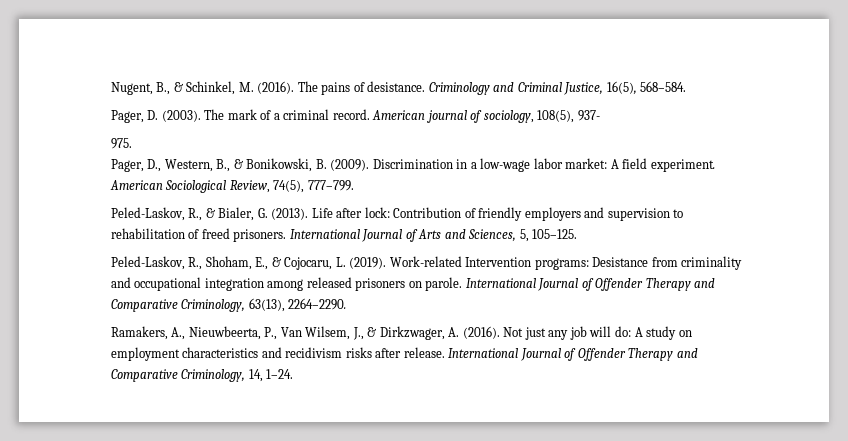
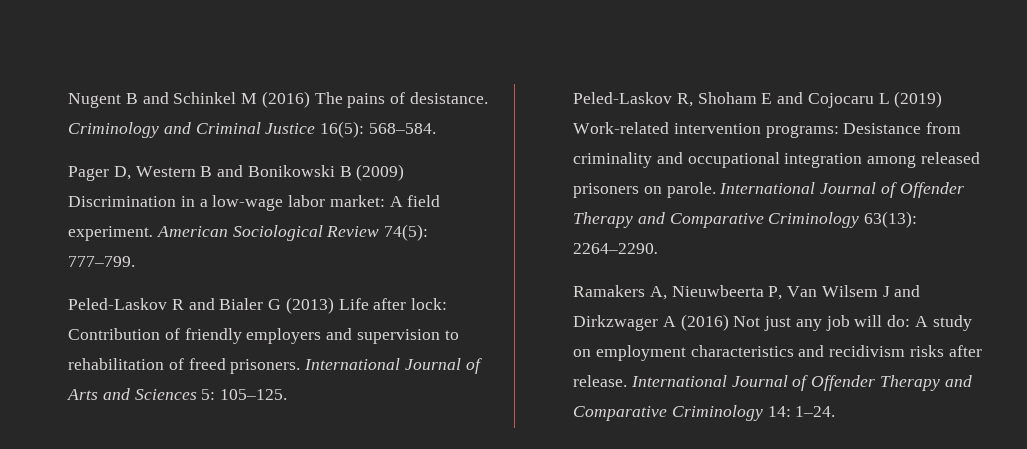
- Nugent, B., & Schinkel, M. (2016). The pains of desistance.
+ Nugent B and Schinkel M (2016) The pains of desistance.
- Criminology and Criminal Justice, 16(5), 568–584.
+ Criminology and Criminal Justice 16(5): 568–584.
- Pager, D. (2003). The mark of a criminal record. American journal of sociology, 108(5), 937-
- 975.
- Pager, D., Western, B., & Bonikowski, B. (2009). Discrimination in a low-wage labor market: A field experiment.
+ Pager D, Western B and Bonikowski B (2009) Discrimination in a low-wage labor market: A field experiment.
- American Sociological Review, 74(5), 777–799.
+ American Sociological Review 74(5): 777–799.
- Peled-Laskov, R., & Bialer, G. (2013). Life after lock: Contribution of friendly employers and supervision to rehabilitation of freed prisoners.
+ Peled-Laskov R and Bialer G (2013) Life after lock: Contribution of friendly employers and supervision to rehabilitation of freed prisoners.
- International Journal of Arts and Sciences, 5, 105–125.
+ International Journal of Arts and Sciences 5: 105–125.
- Peled-Laskov, R., Shoham, E., & Cojocaru, L. (2019). Work-related Intervention programs: Desistance from criminality and occupational integration among released prisoners on parole.
+ Peled-Laskov R, Shoham E and Cojocaru L (2019) Work-related intervention programs: Desistance from criminality and occupational integration among released prisoners on parole.
- International Journal of Offender Therapy and Comparative Criminology, 63(13), 2264–2290.
+ International Journal of Offender Therapy and Comparative Criminology 63(13): 2264–2290.
- Ramakers, A., Nieuwbeerta, P., Van Wilsem, J., & Dirkzwager, A. (2016). Not just any job will do: A study on employment characteristics and recidivism risks after release.
+ Ramakers A, Nieuwbeerta P, Van Wilsem J and Dirkzwager A (2016) Not just any job will do: A study on employment characteristics and recidivism risks after release.
- International Journal of Offender Therapy and Comparative Criminology, 14, 1–24.
+ International Journal of Offender Therapy and Comparative Criminology 14: 1–24.

